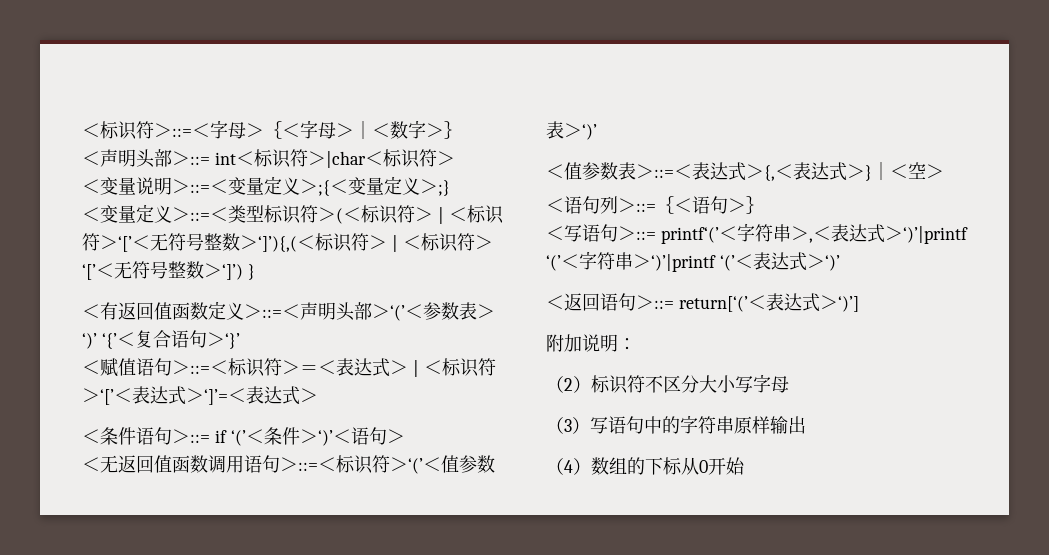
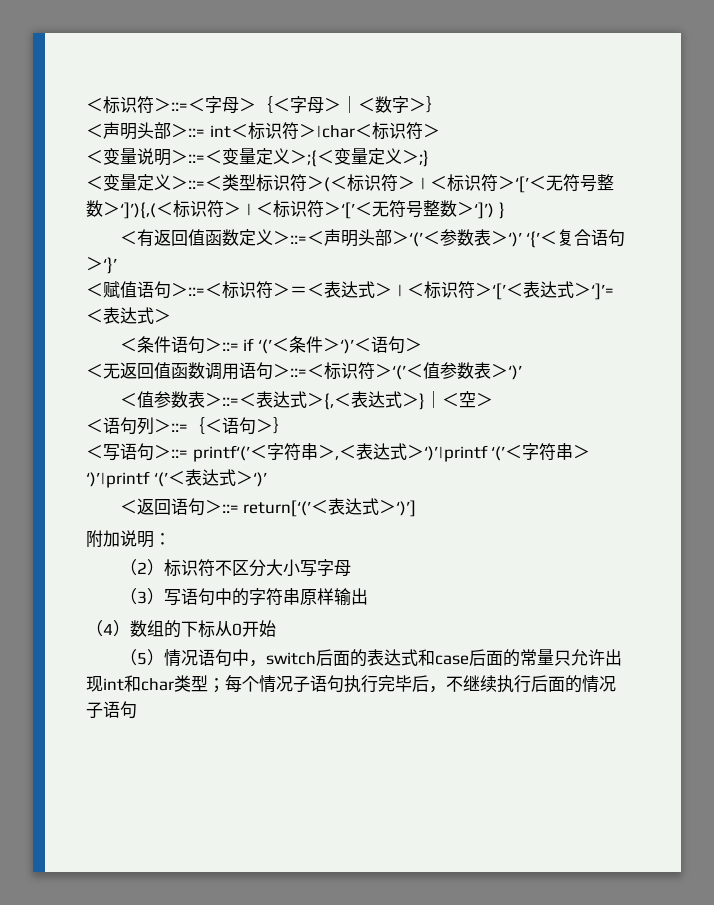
+ （5）情况语句中，switch后面的表达式和case后面的常量只允许出现int和char类型；每个情况子语句执行完毕后，不继续执行后面的情况子语句

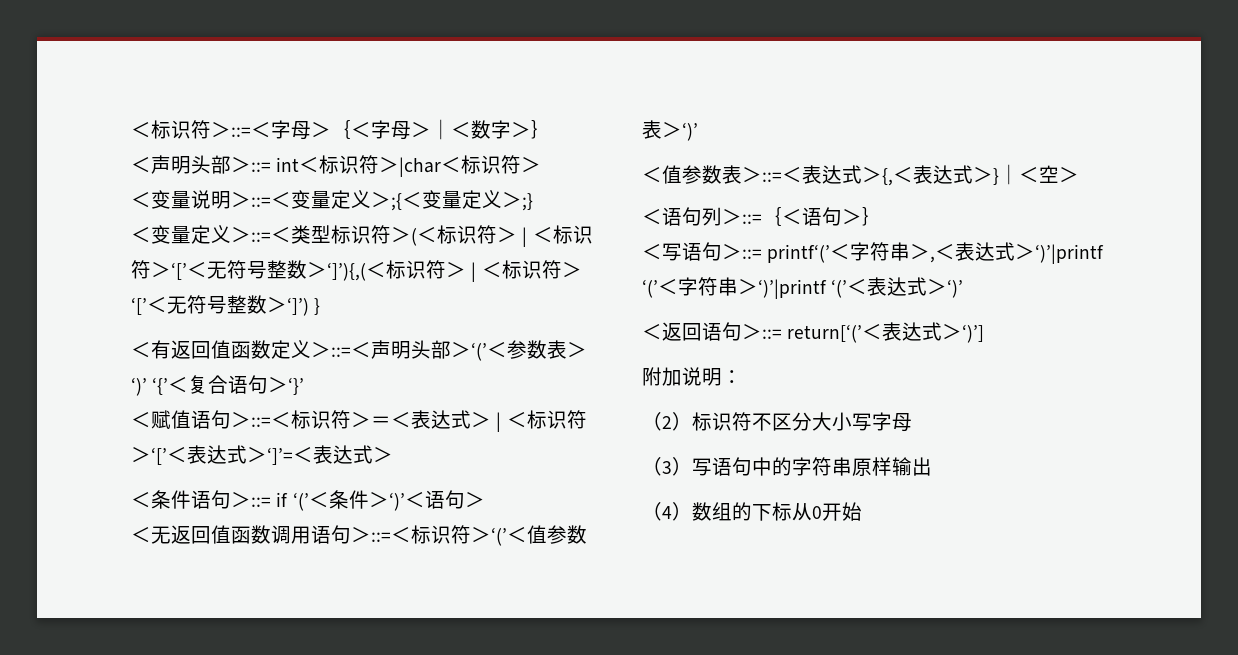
- （5）情况语句中，switch后面的表达式和case后面的常量只允许出现int和char类型；每个情况子语句执行完毕后，不继续执行后面的情况子语句

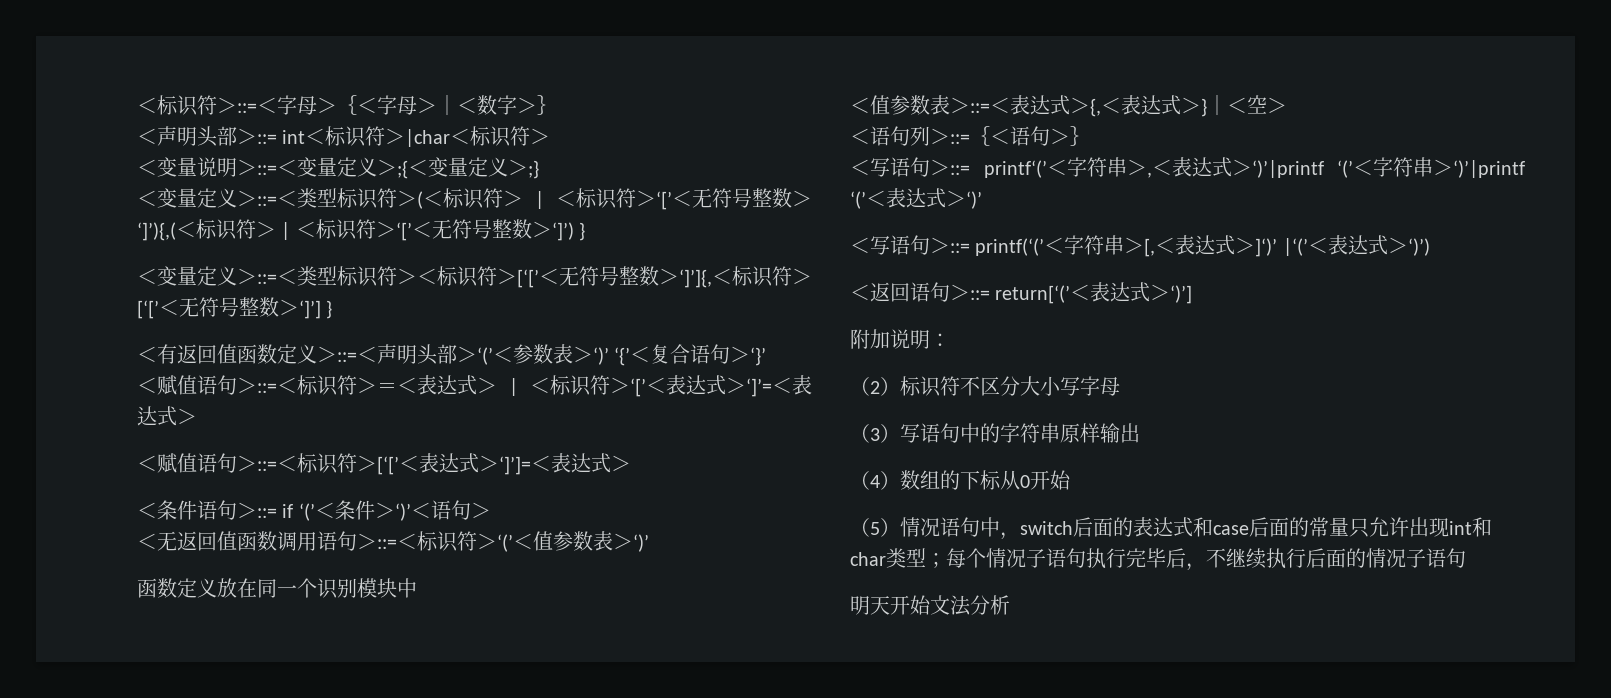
+ ＜变量定义＞::=＜类型标识符＞＜标识符＞[‘[’＜无符号整数＞‘]’]{,＜标识符＞[‘[’＜无符号整数＞‘]’] }
+ ＜赋值语句＞::=＜标识符＞[‘[’＜表达式＞‘]’]=＜表达式＞
+ 函数定义放在同一个识别模块中
+ ＜写语句＞::= printf(‘(’＜字符串＞[,＜表达式＞]‘)’ |‘(’＜表达式＞‘)’)
+ （5）情况语句中，switch后面的表达式和case后面的常量只允许出现int和char类型；每个情况子语句执行完毕后，不继续执行后面的情况子语句
+ 明天开始文法分析

